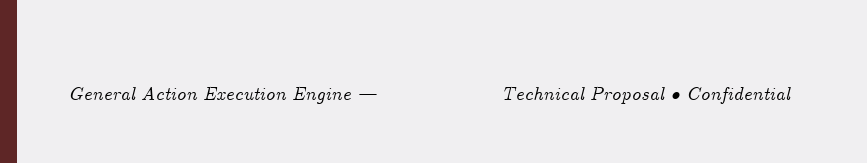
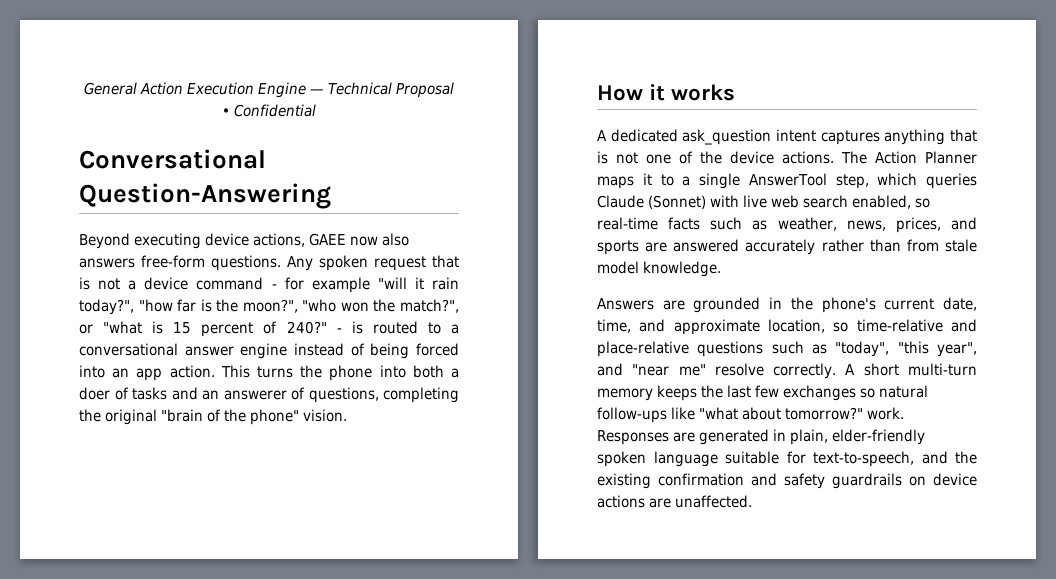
+ Conversational Question-Answering
+ Beyond executing device actions, GAEE now also answers free-form questions. Any spoken request that is not a device command - for example "will it rain today?", "how far is the moon?", "who won the match?", or "what is 15 percent of 240?" - is routed to a conversational answer engine instead of being forced into an app action. This turns the phone into both a doer of tasks and an answerer of questions, completing the original "brain of the phone" vision.
+ How it works
+ A dedicated ask_question intent captures anything that is not one of the device actions. The Action Planner maps it to a single AnswerTool step, which queries Claude (Sonnet) with live web search enabled, so real-time facts such as weather, news, prices, and sports are answered accurately rather than from stale model knowledge.
+ Answers are grounded in the phone's current date, time, and approximate location, so time-relative and place-relative questions such as "today", "this year", and "near me" resolve correctly. A short multi-turn memory keeps the last few exchanges so natural follow-ups like "what about tomorrow?" work. Responses are generated in plain, elder-friendly spoken language suitable for text-to-speech, and the existing confirmation and safety guardrails on device actions are unaffected.

